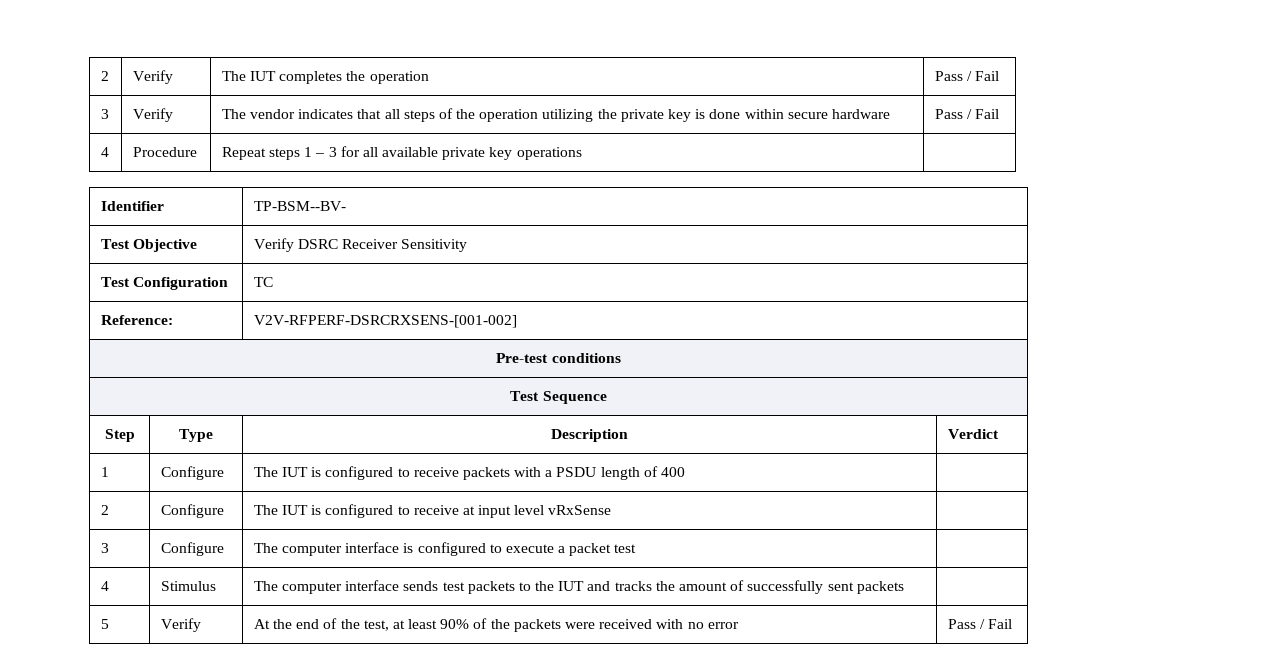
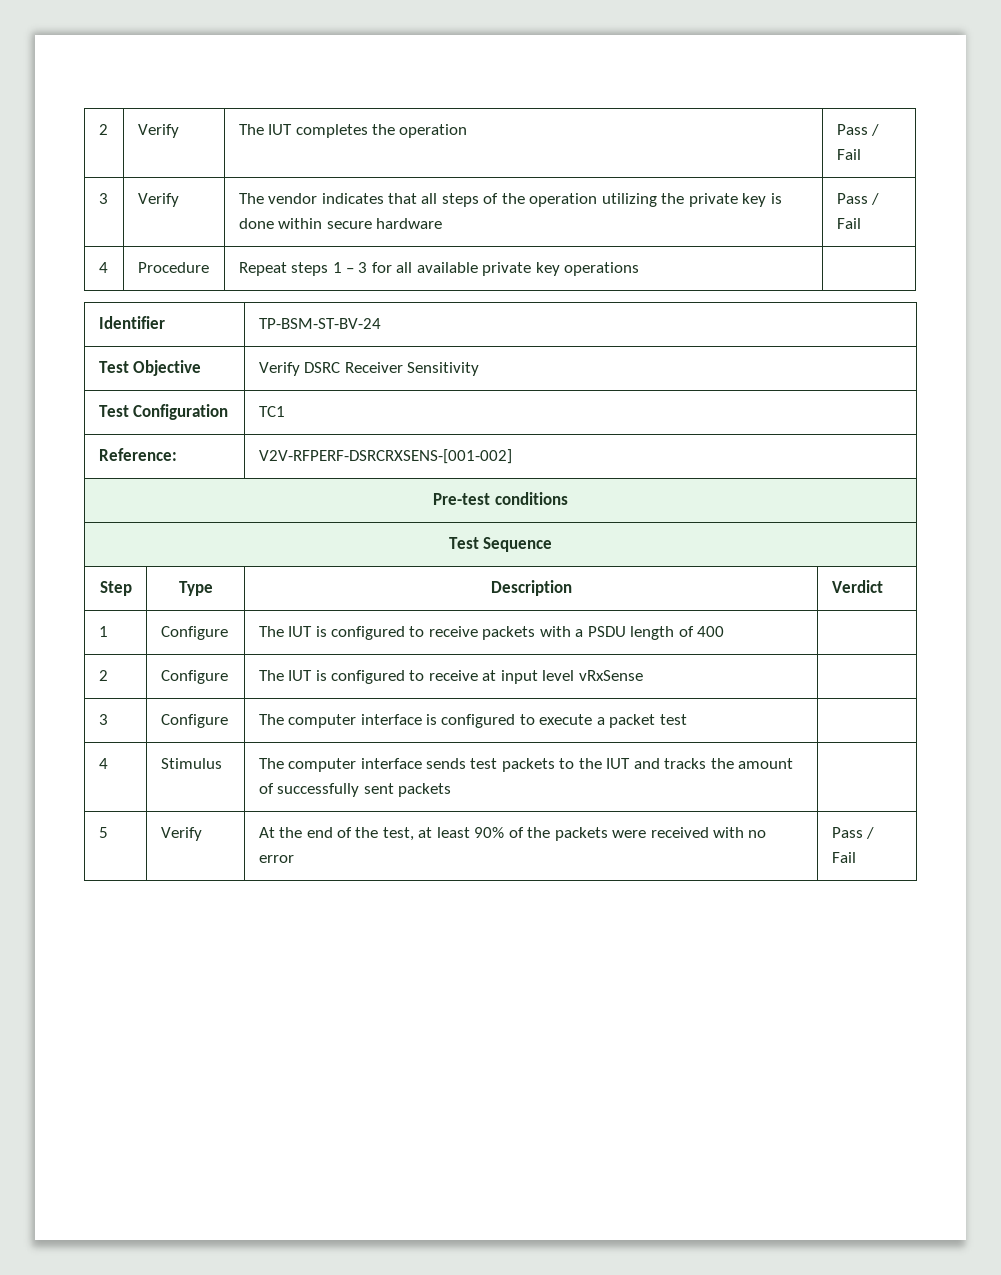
- Identifier | TP-BSM--BV-
+ Identifier | TP-BSM-ST-BV-24
- Test Configuration | TC
+ Test Configuration | TC1

